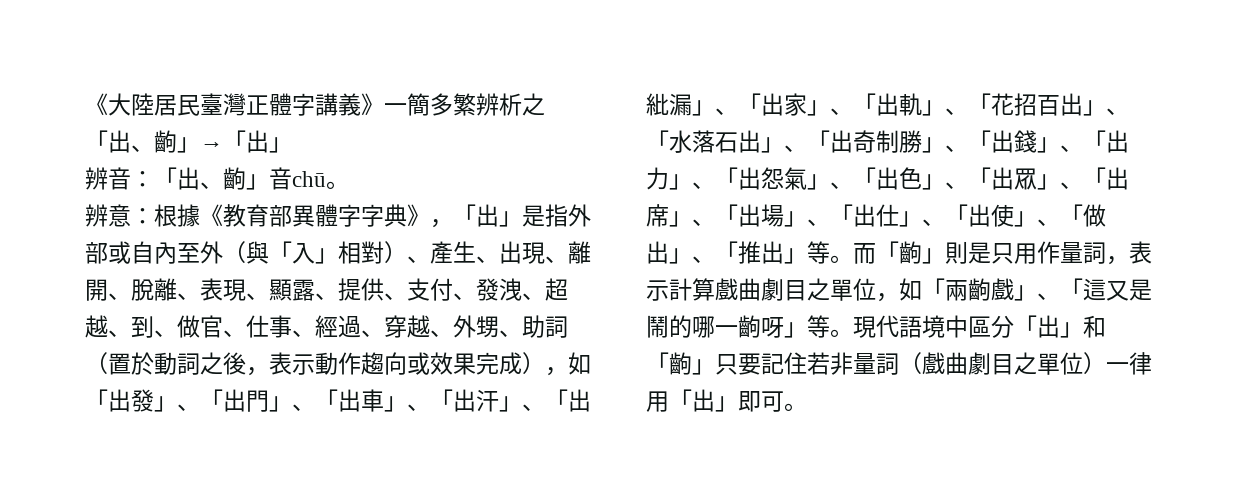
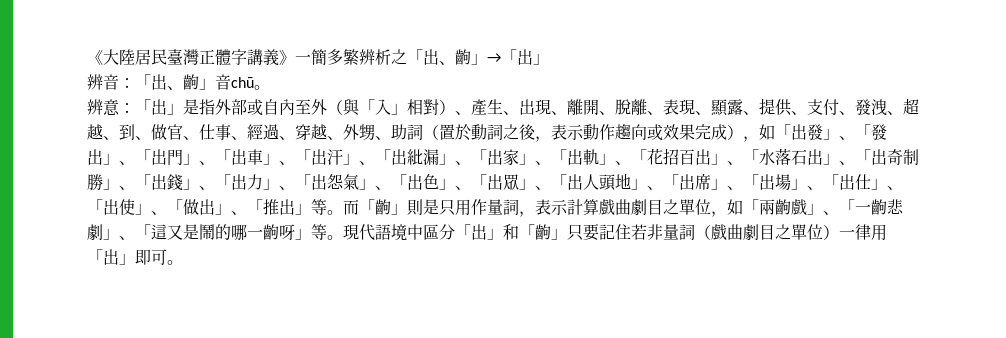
- 根據《教育部異體字字典》，「出」是指外部或自內至外（與「入」相對）、產生、出現、離開、脫離、表現、顯露、提供、支付、發洩、超越、到、做官、仕事、經過、穿越、外甥、助詞（置於動詞之後，表示動作趨向或效果完成），如「出發」、「出門」、「出車」、「出汗」、「出紕漏」、「出家」、「出軌」、「花招百出」、「水落石出」、「出奇制勝」、「出錢」、「出力」、「出怨氣」、「出色」、「出眾」、「出席」、「出場」、「出仕」、「出使」、「做出」、「推出」等。
+ 「出」是指外部或自內至外（與「入」相對）、產生、出現、離開、脫離、表現、顯露、提供、支付、發洩、超越、到、做官、仕事、經過、穿越、外甥、助詞（置於動詞之後，表示動作趨向或效果完成），如「出發」、「發出」、「出門」、「出車」、「出汗」、「出紕漏」、「出家」、「出軌」、「花招百出」、「水落石出」、「出奇制勝」、「出錢」、「出力」、「出怨氣」、「出色」、「出眾」、「出人頭地」、「出席」、「出場」、「出仕」、「出使」、「做出」、「推出」等。
- 而「齣」則是只用作量詞，表示計算戲曲劇目之單位，如「兩齣戲」、「這又是鬧的哪一齣呀」等。
+ 而「齣」則是只用作量詞，表示計算戲曲劇目之單位，如「兩齣戲」、「一齣悲劇」、「這又是鬧的哪一齣呀」等。

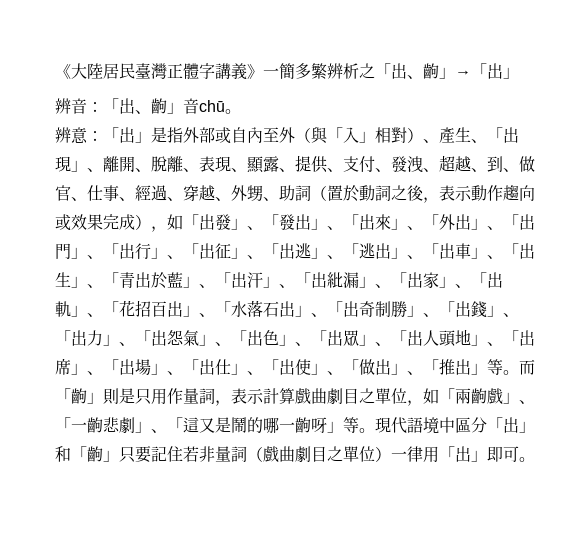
- 「出」是指外部或自內至外（與「入」相對）、產生、出現、離開、脫離、表現、顯露、提供、支付、發洩、超越、到、做官、仕事、經過、穿越、外甥、助詞（置於動詞之後，表示動作趨向或效果完成），如「出發」、「發出」、「出門」、「出車」、「出汗」、「出紕漏」、「出家」、「出軌」、「花招百出」、「水落石出」、「出奇制勝」、「出錢」、「出力」、「出怨氣」、「出色」、「出眾」、「出人頭地」、「出席」、「出場」、「出仕」、「出使」、「做出」、「推出」等。
+ 「出」是指外部或自內至外（與「入」相對）、產生、「出現」、離開、脫離、表現、顯露、提供、支付、發洩、超越、到、做官、仕事、經過、穿越、外甥、助詞（置於動詞之後，表示動作趨向或效果完成），如「出發」、「發出」、「出來」、「外出」、「出門」、「出行」、「出征」、「出逃」、「逃出」、「出車」、「出生」、「青出於藍」、「出汗」、「出紕漏」、「出家」、「出軌」、「花招百出」、「水落石出」、「出奇制勝」、「出錢」、「出力」、「出怨氣」、「出色」、「出眾」、「出人頭地」、「出席」、「出場」、「出仕」、「出使」、「做出」、「推出」等。

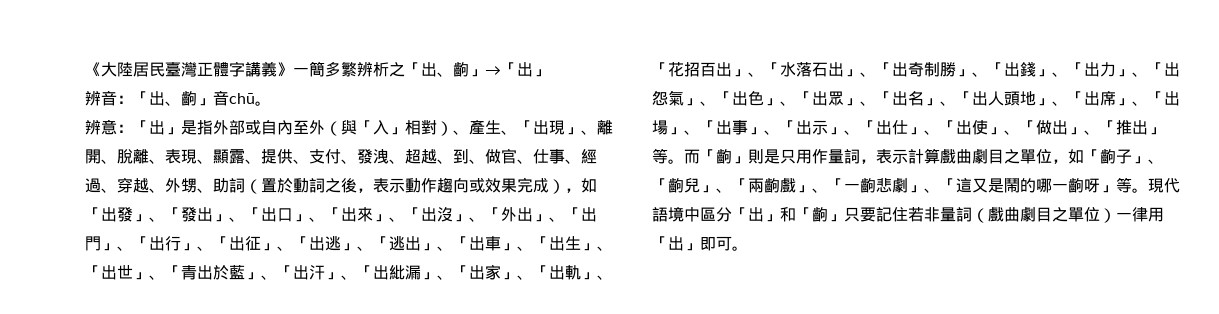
- 「出」是指外部或自內至外（與「入」相對）、產生、「出現」、離開、脫離、表現、顯露、提供、支付、發洩、超越、到、做官、仕事、經過、穿越、外甥、助詞（置於動詞之後，表示動作趨向或效果完成），如「出發」、「發出」、「出來」、「外出」、「出門」、「出行」、「出征」、「出逃」、「逃出」、「出車」、「出生」、「青出於藍」、「出汗」、「出紕漏」、「出家」、「出軌」、「花招百出」、「水落石出」、「出奇制勝」、「出錢」、「出力」、「出怨氣」、「出色」、「出眾」、「出人頭地」、「出席」、「出場」、「出仕」、「出使」、「做出」、「推出」等。
+ 「出」是指外部或自內至外（與「入」相對）、產生、「出現」、離開、脫離、表現、顯露、提供、支付、發洩、超越、到、做官、仕事、經過、穿越、外甥、助詞（置於動詞之後，表示動作趨向或效果完成），如「出發」、「發出」、「出口」、「出來」、「出沒」、「外出」、「出門」、「出行」、「出征」、「出逃」、「逃出」、「出車」、「出生」、「出世」、「青出於藍」、「出汗」、「出紕漏」、「出家」、「出軌」、「花招百出」、「水落石出」、「出奇制勝」、「出錢」、「出力」、「出怨氣」、「出色」、「出眾」、「出名」、「出人頭地」、「出席」、「出場」、「出事」、「出示」、「出仕」、「出使」、「做出」、「推出」等。
- 而「齣」則是只用作量詞，表示計算戲曲劇目之單位，如「兩齣戲」、「一齣悲劇」、「這又是鬧的哪一齣呀」等。
+ 而「齣」則是只用作量詞，表示計算戲曲劇目之單位，如「齣子」、「齣兒」、「兩齣戲」、「一齣悲劇」、「這又是鬧的哪一齣呀」等。

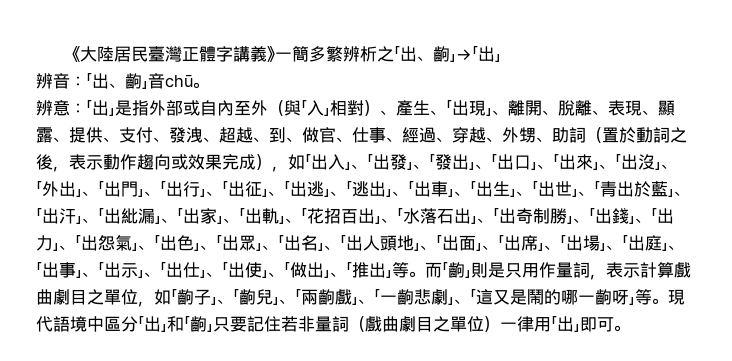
- 「出」是指外部或自內至外（與「入」相對）、產生、「出現」、離開、脫離、表現、顯露、提供、支付、發洩、超越、到、做官、仕事、經過、穿越、外甥、助詞（置於動詞之後，表示動作趨向或效果完成），如「出發」、「發出」、「出口」、「出來」、「出沒」、「外出」、「出門」、「出行」、「出征」、「出逃」、「逃出」、「出車」、「出生」、「出世」、「青出於藍」、「出汗」、「出紕漏」、「出家」、「出軌」、「花招百出」、「水落石出」、「出奇制勝」、「出錢」、「出力」、「出怨氣」、「出色」、「出眾」、「出名」、「出人頭地」、「出席」、「出場」、「出事」、「出示」、「出仕」、「出使」、「做出」、「推出」等。
+ 「出」是指外部或自內至外（與「入」相對）、產生、「出現」、離開、脫離、表現、顯露、提供、支付、發洩、超越、到、做官、仕事、經過、穿越、外甥、助詞（置於動詞之後，表示動作趨向或效果完成），如「出入」、「出發」、「發出」、「出口」、「出來」、「出沒」、「外出」、「出門」、「出行」、「出征」、「出逃」、「逃出」、「出車」、「出生」、「出世」、「青出於藍」、「出汗」、「出紕漏」、「出家」、「出軌」、「花招百出」、「水落石出」、「出奇制勝」、「出錢」、「出力」、「出怨氣」、「出色」、「出眾」、「出名」、「出人頭地」、「出面」、「出席」、「出場」、「出庭」、「出事」、「出示」、「出仕」、「出使」、「做出」、「推出」等。

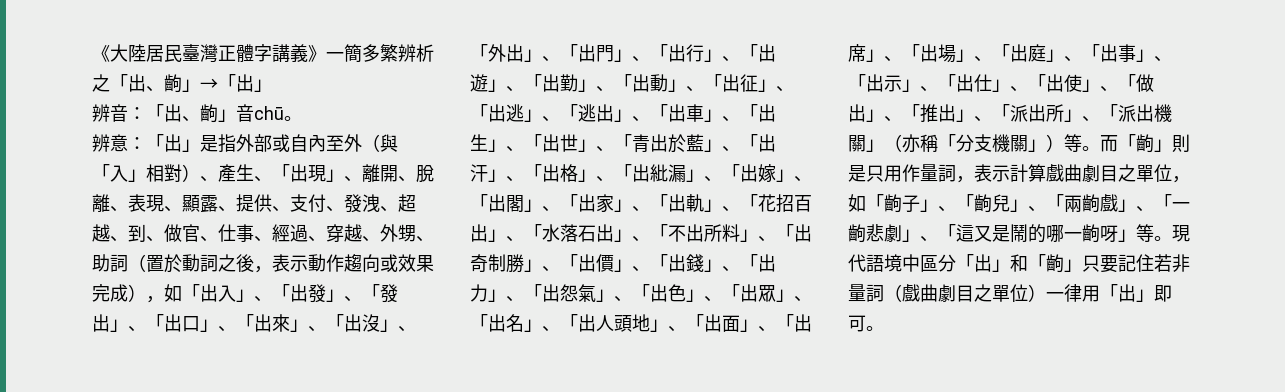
- 「出」是指外部或自內至外（與「入」相對）、產生、「出現」、離開、脫離、表現、顯露、提供、支付、發洩、超越、到、做官、仕事、經過、穿越、外甥、助詞（置於動詞之後，表示動作趨向或效果完成），如「出入」、「出發」、「發出」、「出口」、「出來」、「出沒」、「外出」、「出門」、「出行」、「出征」、「出逃」、「逃出」、「出車」、「出生」、「出世」、「青出於藍」、「出汗」、「出紕漏」、「出家」、「出軌」、「花招百出」、「水落石出」、「出奇制勝」、「出錢」、「出力」、「出怨氣」、「出色」、「出眾」、「出名」、「出人頭地」、「出面」、「出席」、「出場」、「出庭」、「出事」、「出示」、「出仕」、「出使」、「做出」、「推出」等。
+ 「出」是指外部或自內至外（與「入」相對）、產生、「出現」、離開、脫離、表現、顯露、提供、支付、發洩、超越、到、做官、仕事、經過、穿越、外甥、助詞（置於動詞之後，表示動作趨向或效果完成），如「出入」、「出發」、「發出」、「出口」、「出來」、「出沒」、「外出」、「出門」、「出行」、「出遊」、「出勤」、「出動」、「出征」、「出逃」、「逃出」、「出車」、「出生」、「出世」、「青出於藍」、「出汗」、「出格」、「出紕漏」、「出嫁」、「出閣」、「出家」、「出軌」、「花招百出」、「水落石出」、「不出所料」、「出奇制勝」、「出價」、「出錢」、「出力」、「出怨氣」、「出色」、「出眾」、「出名」、「出人頭地」、「出面」、「出席」、「出場」、「出庭」、「出事」、「出示」、「出仕」、「出使」、「做出」、「推出」、「派出所」、「派出機關」（亦稱「分支機關」）等。

